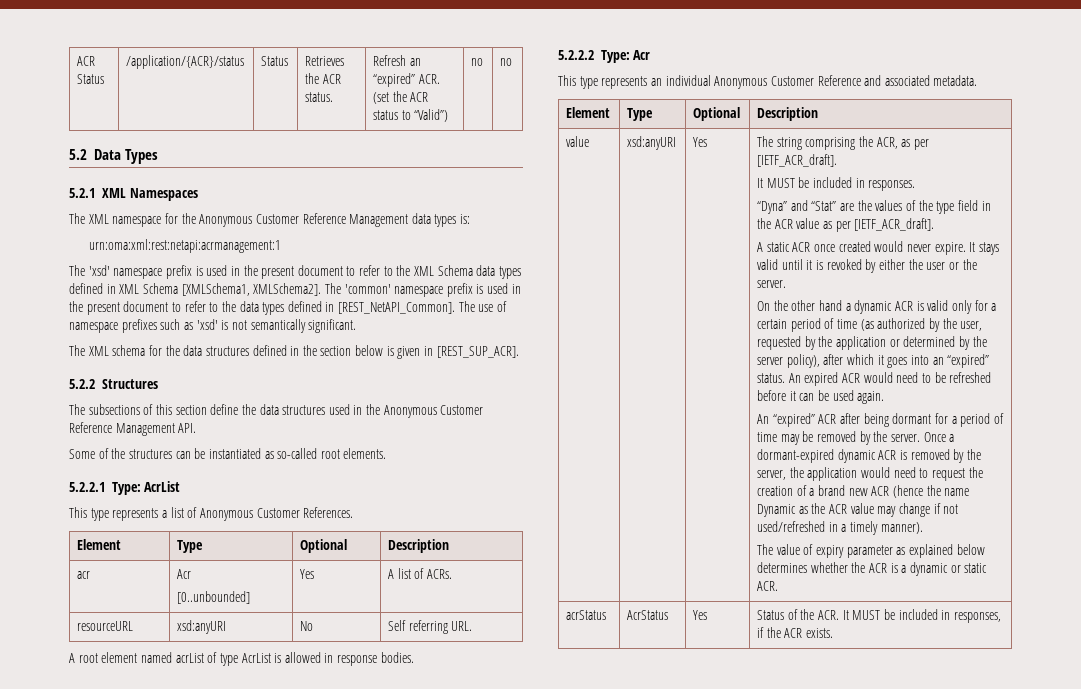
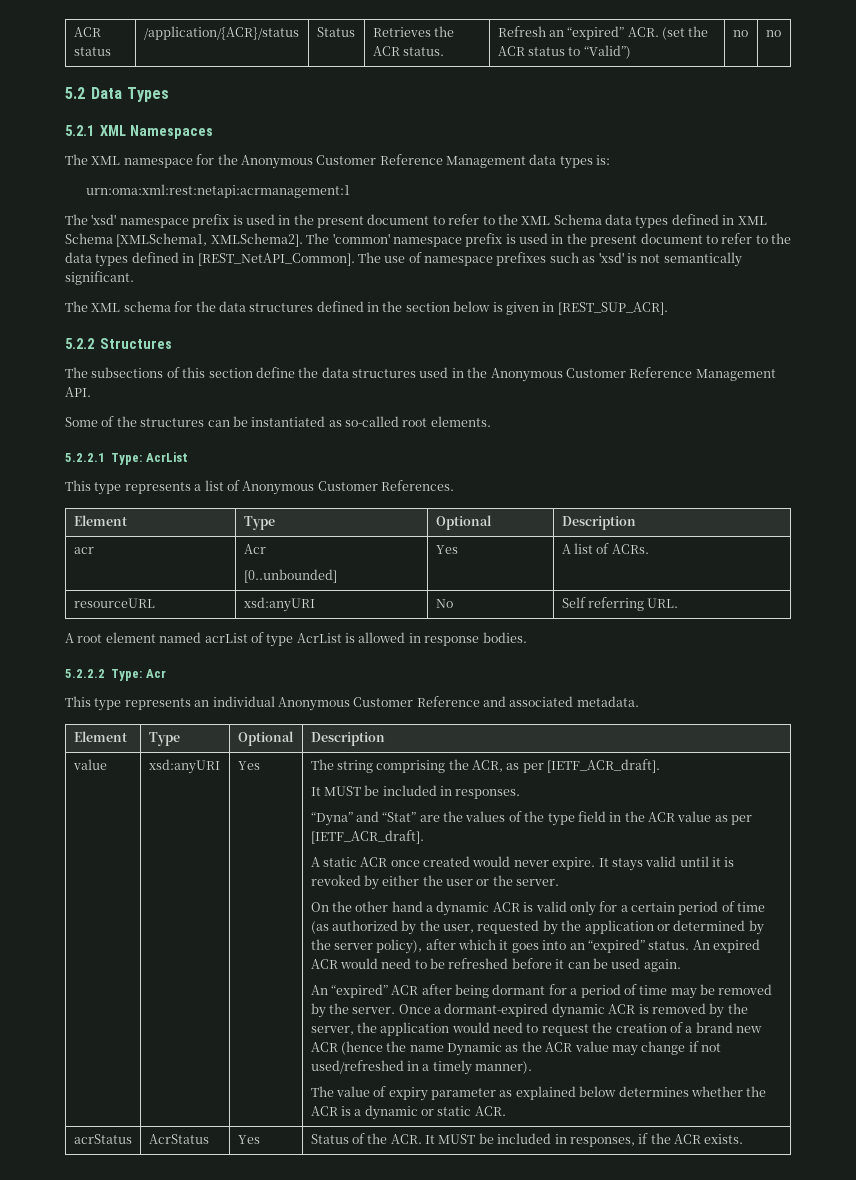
- ACR Status | /application/{ACR}/status | Status | Retrieves the ACR status. | Refresh an “expired” ACR. (set the ACR status to “Valid”) | no | no
+ ACR status | /application/{ACR}/status | Status | Retrieves the ACR status. | Refresh an “expired” ACR. (set the ACR status to “Valid”) | no | no

